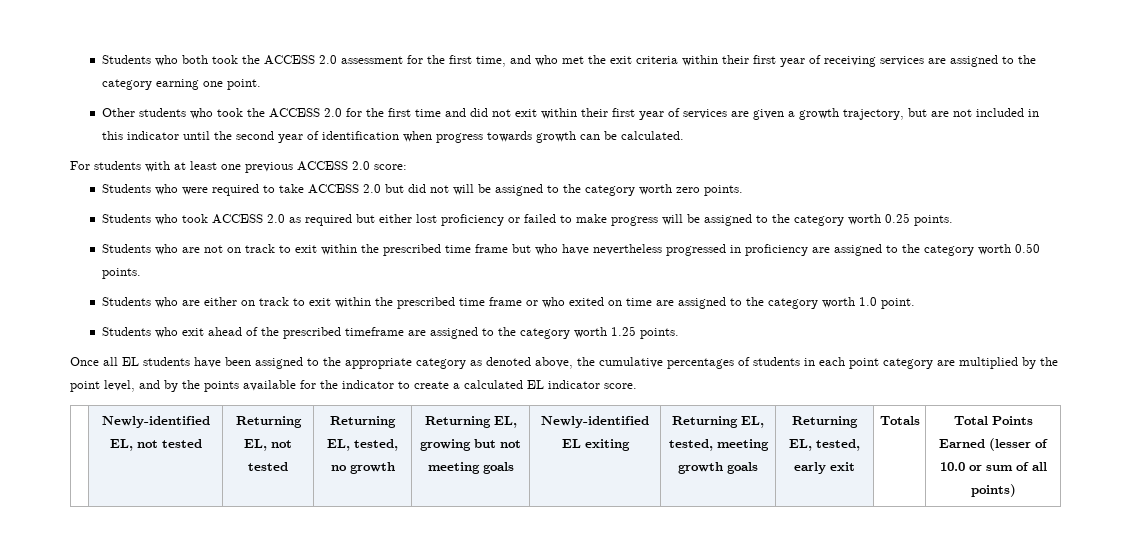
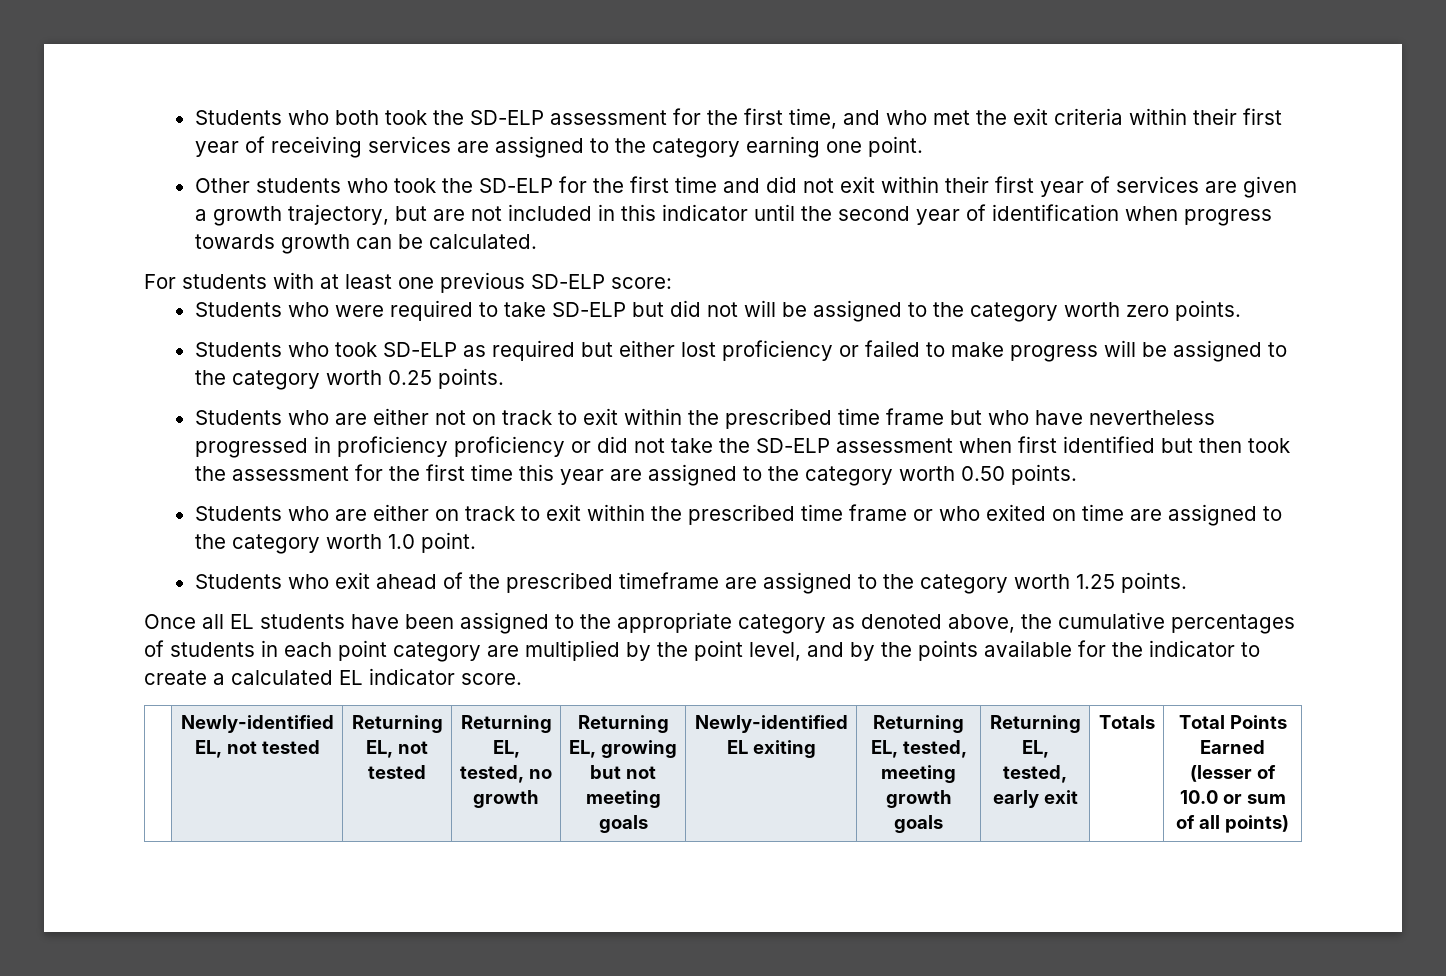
- Students who both took the ACCESS 2.0 assessment for the first time, and who met the exit criteria within their first year of receiving services are assigned to the category earning one point.
+ Students who both took the SD-ELP assessment for the first time, and who met the exit criteria within their first year of receiving services are assigned to the category earning one point.
- Other students who took the ACCESS 2.0 for the first time and did not exit within their first year of services are given a growth trajectory, but are not included in this indicator until the second year of identification when progress towards growth can be calculated.
+ Other students who took the SD-ELP for the first time and did not exit within their first year of services are given a growth trajectory, but are not included in this indicator until the second year of identification when progress towards growth can be calculated.
- For students with at least one previous ACCESS 2.0 score:
+ For students with at least one previous SD-ELP score:
- Students who were required to take ACCESS 2.0 but did not will be assigned to the category worth zero points.
+ Students who were required to take SD-ELP but did not will be assigned to the category worth zero points.
- Students who took ACCESS 2.0 as required but either lost proficiency or failed to make progress will be assigned to the category worth 0.25 points.
+ Students who took SD-ELP as required but either lost proficiency or failed to make progress will be assigned to the category worth 0.25 points.
- Students who are not on track to exit within the prescribed time frame but who have nevertheless progressed in proficiency are assigned to the category worth 0.50 points.
+ Students who are either not on track to exit within the prescribed time frame but who have nevertheless progressed in proficiency proficiency or did not take the SD-ELP assessment when first identified but then took the assessment for the first time this year are assigned to the category worth 0.50 points.

